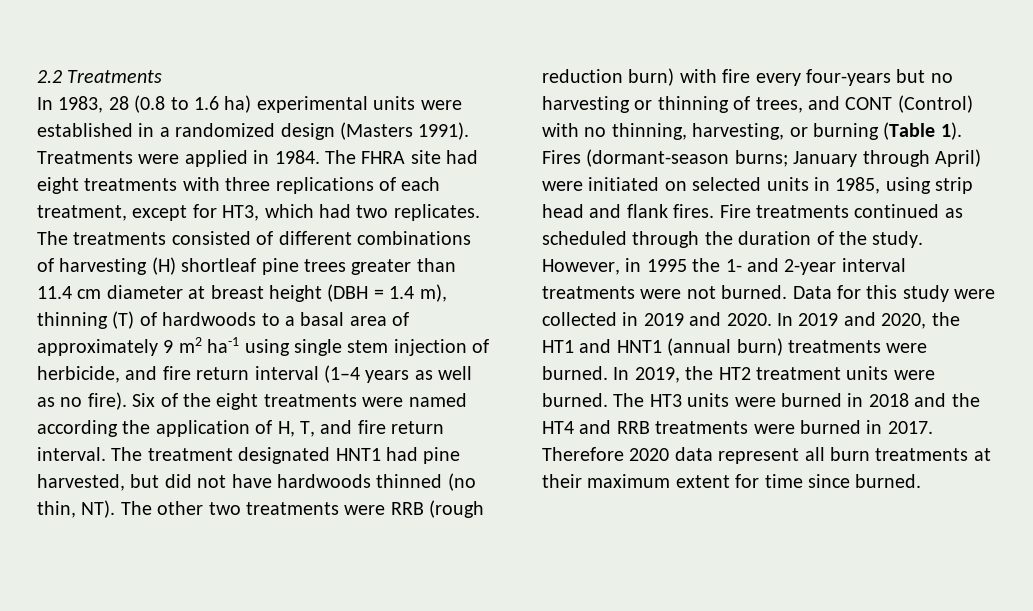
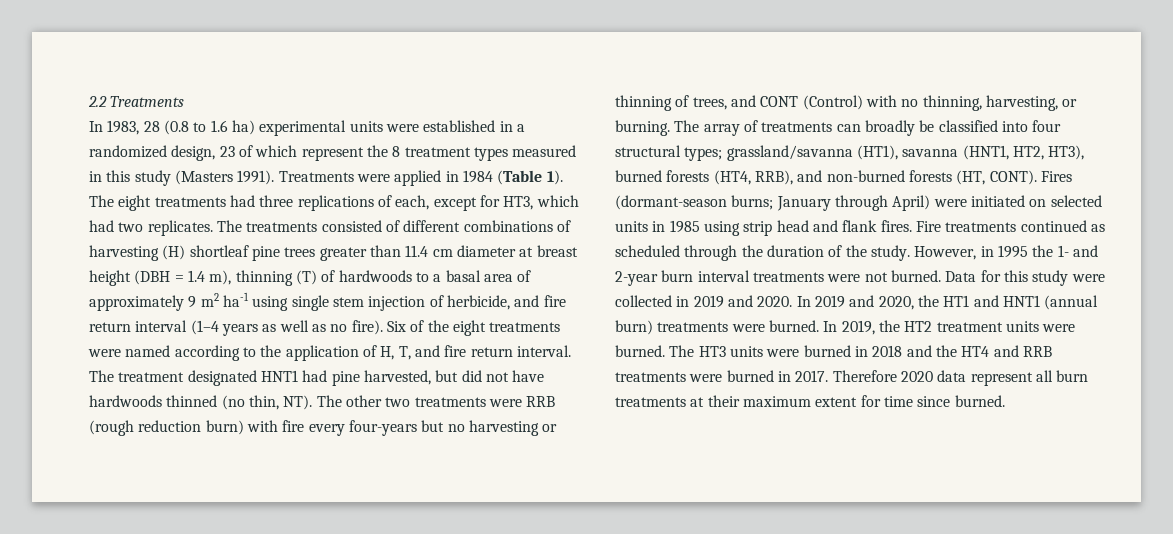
- In 1983, 28 (0.8 to 1.6 ha) experimental units were established in a randomized design (Masters 1991).
+ In 1983, 28 (0.8 to 1.6 ha) experimental units were established in a randomized design, 23 of which represent the 8 treatment types measured in this study (Masters 1991).
- Treatments were applied in 1984. The FHRA site had eight treatments with three replications of each treatment, except for HT3, which had two replicates.
+ Treatments were applied in 1984 (Table 1). The eight treatments had three replications of each, except for HT3, which had two replicates.
- Six of the eight treatments were named according the application of H, T, and fire return interval.
+ Six of the eight treatments were named according to the application of H, T, and fire return interval.
- The treatment designated HNT1 had pine harvested, but did not have hardwoods thinned (no thin, NT). The other two treatments were RRB (rough reduction burn) with fire every four-years but no harvesting or thinning of trees, and CONT (Control) with no thinning, harvesting, or burning (Table 1).
+ The treatment designated HNT1 had pine harvested, but did not have hardwoods thinned (no thin, NT). The other two treatments were RRB (rough reduction burn) with fire every four-years but no harvesting or thinning of trees, and CONT (Control) with no thinning, harvesting, or burning. The array of treatments can broadly be classified into four structural types; grassland/savanna (HT1), savanna (HNT1, HT2, HT3), burned forests (HT4, RRB), and non-burned forests (HT, CONT).
- Fires (dormant-season burns; January through April) were initiated on selected units in 1985, using strip head and flank fires.
+ Fires (dormant-season burns; January through April) were initiated on selected units in 1985 using strip head and flank fires.
- However, in 1995 the 1- and 2-year interval treatments were not burned.
+ However, in 1995 the 1- and 2-year burn interval treatments were not burned.

